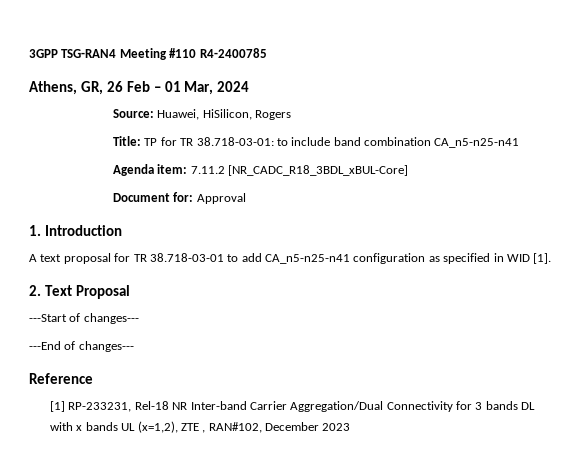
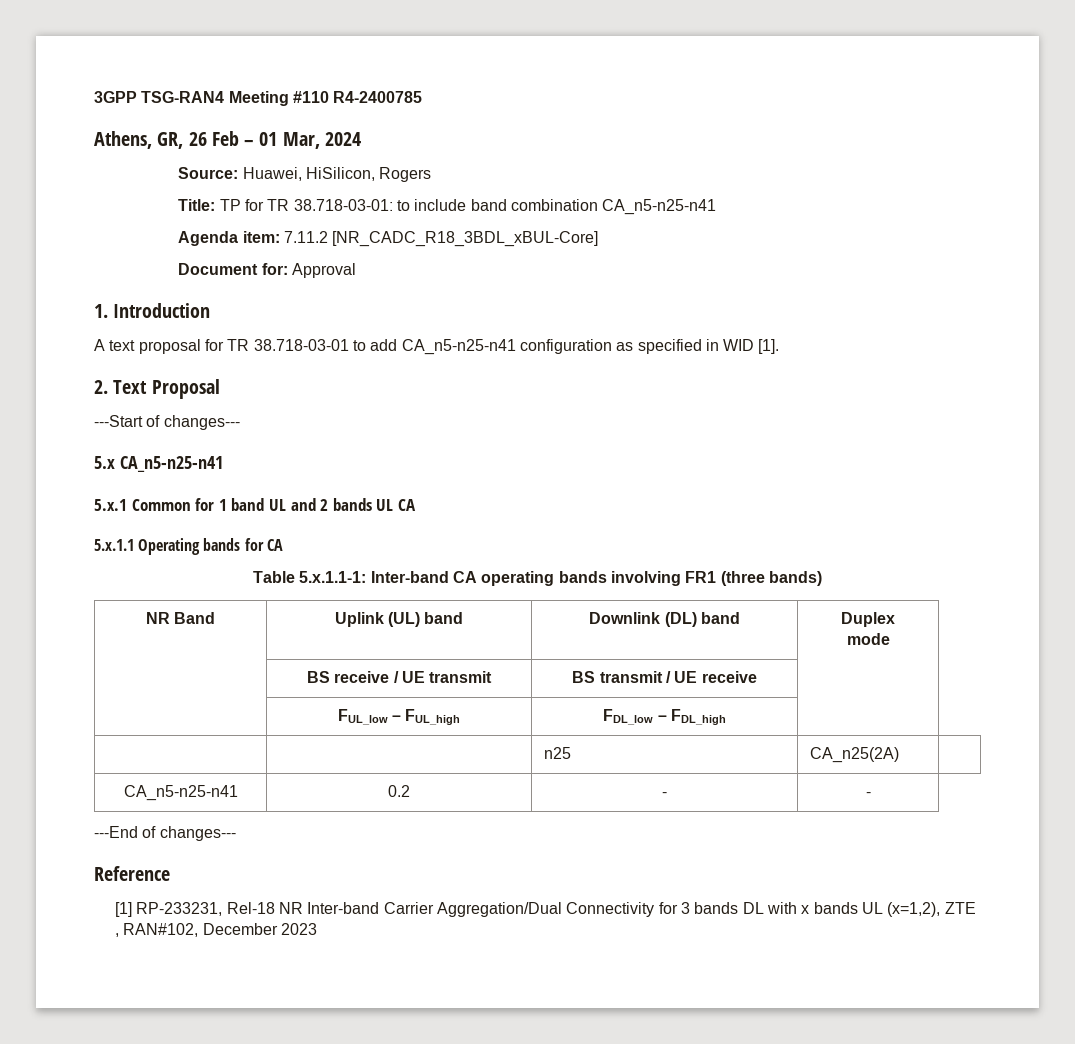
+ 5.x CA_n5-n25-n41
+ 5.x.1 Common for 1 band UL and 2 bands UL CA
+ 5.x.1.1 Operating bands for CA
+ Table 5.x.1.1-1: Inter-band CA operating bands involving FR1 (three bands)
+ NR Band | Uplink (UL) band | Downlink (DL) band | Duplex
+ mode
+ | BS receive / UE transmit | BS transmit / UE receive |
+ | FUL_low – FUL_high | FDL_low – FDL_high |
+ | | n25 | CA_n25(2A) |
+ CA_n5-n25-n41 | 0.2 | - | -

